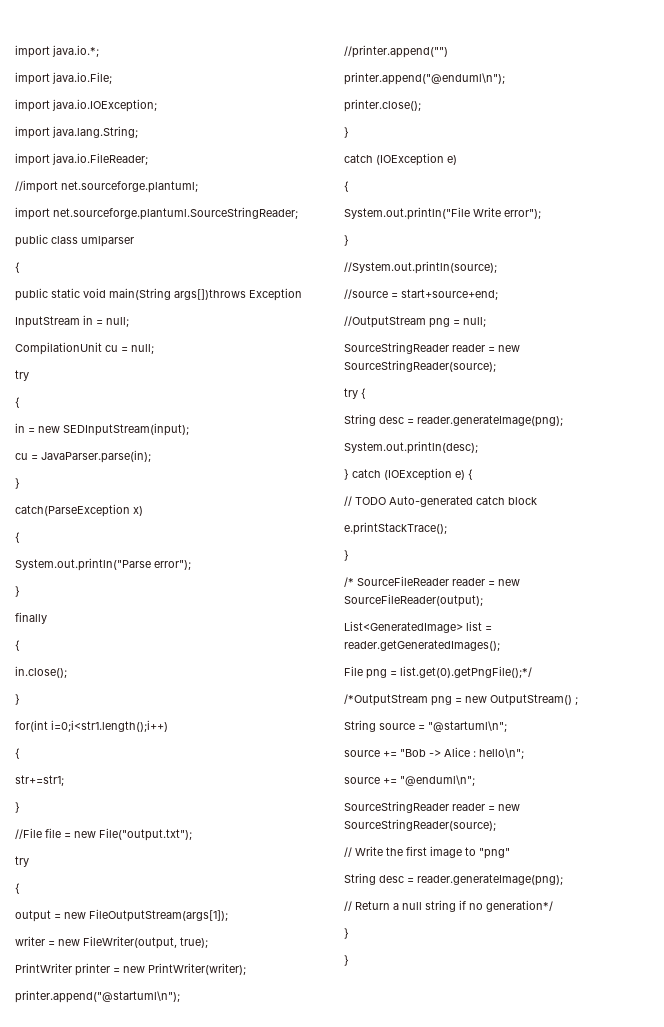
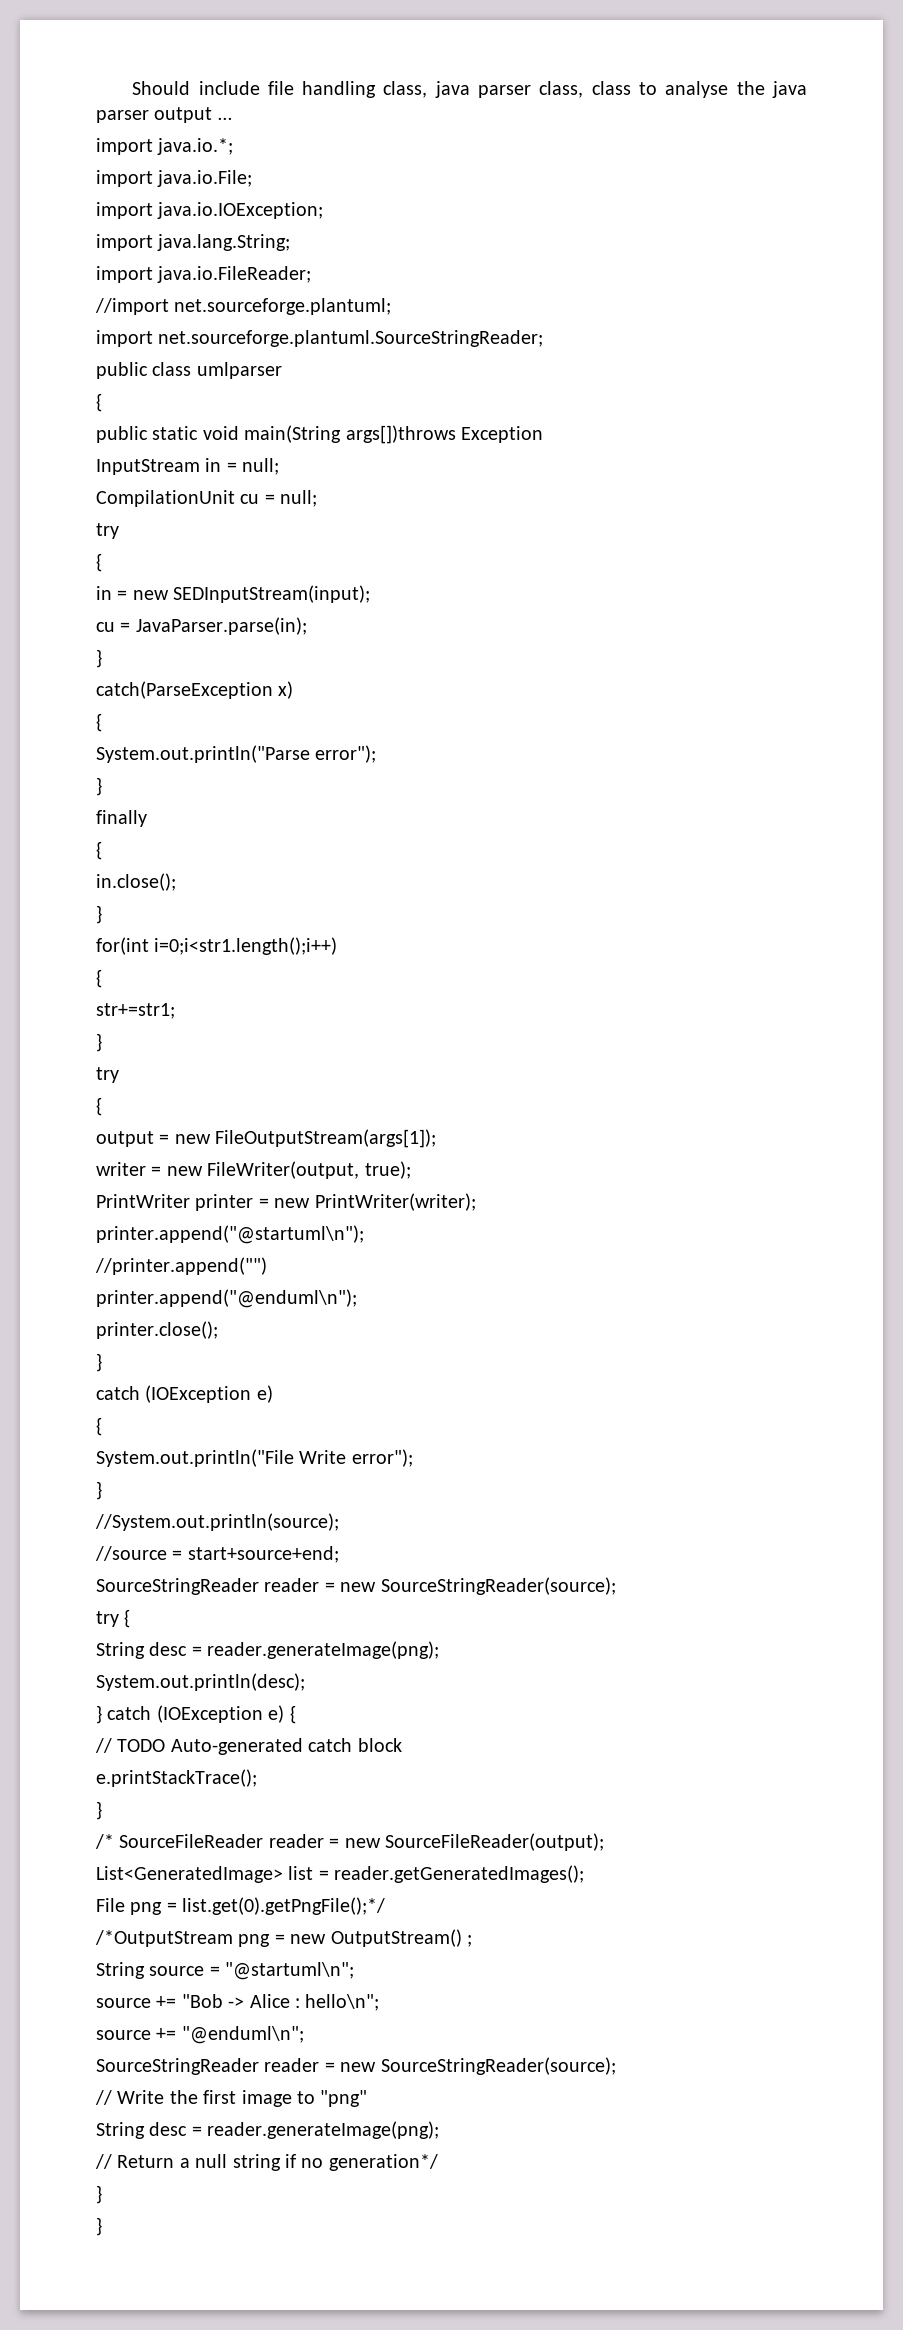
+ Should include file handling class, java parser class, class to analyse the java parser output …
- //File file = new File("output.txt");
- //OutputStream png = null;

